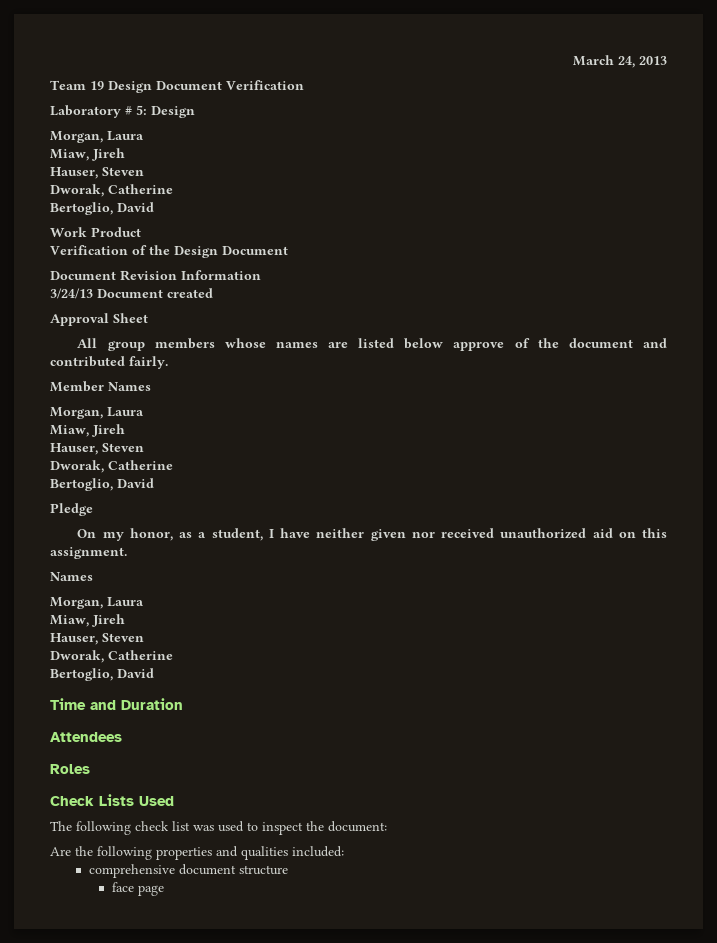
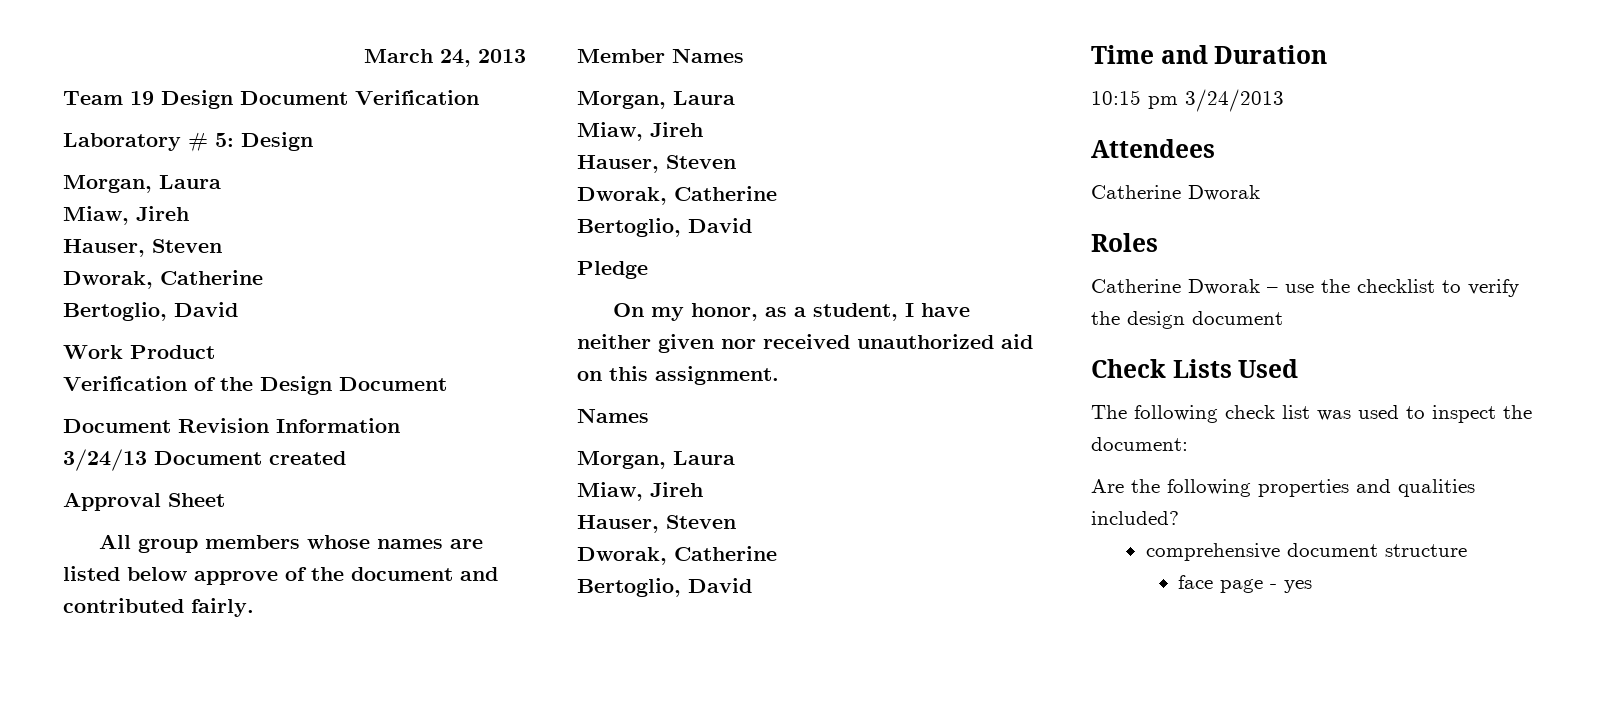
+ 10:15 pm 3/24/2013
  Attendees
+ Catherine Dworak
+ Catherine Dworak – use the checklist to verify the design document
- Are the following properties and qualities included:
+ Are the following properties and qualities included?
- face page
+ face page - yes

